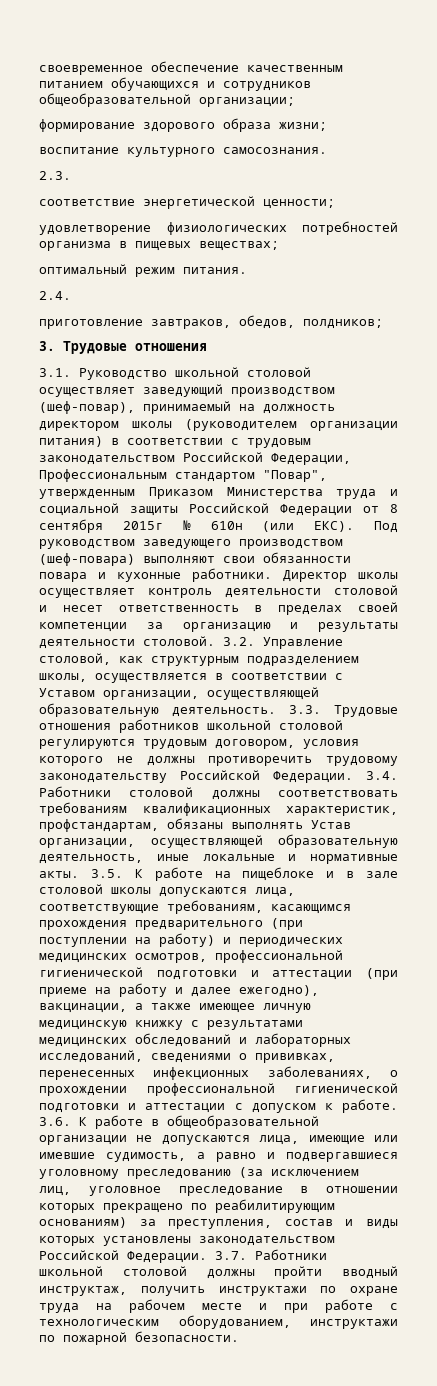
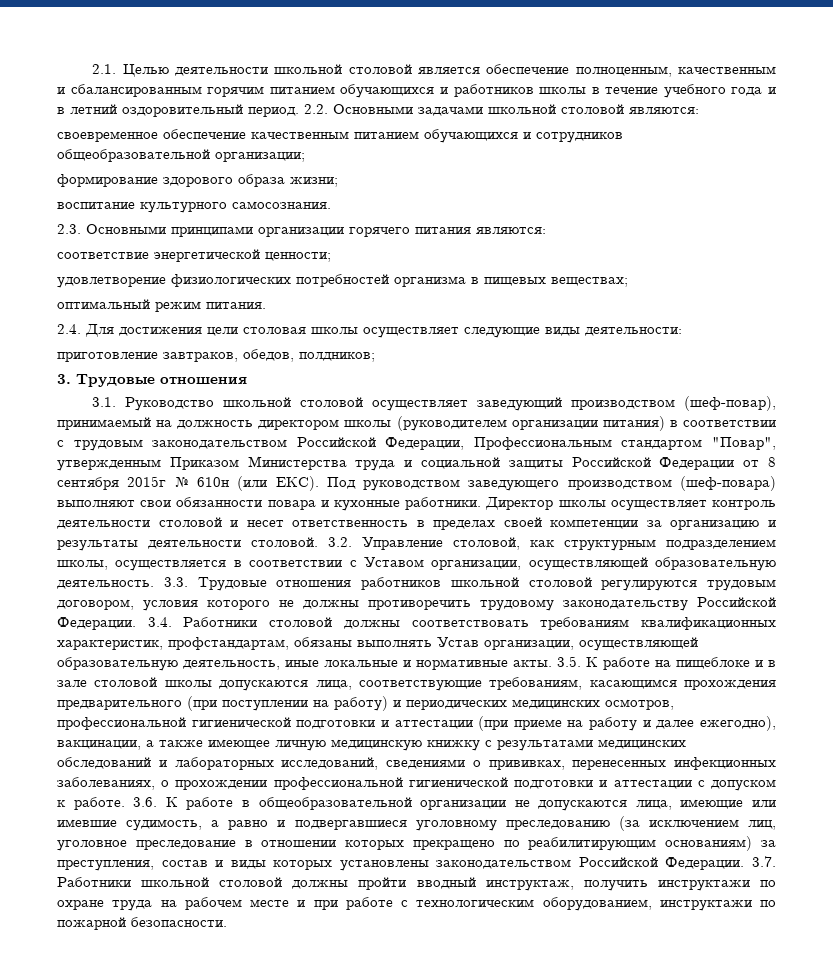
+ 2.1. Целью деятельности школьной столовой является обеспечение полноценным, качественным и сбалансированным горячим питанием обучающихся и работников школы в течение учебного года и в летний оздоровительный период. 2.2. Основными задачами школьной столовой являются:
- 2.3.
+ 2.3. Основными принципами организации горячего питания являются:
- 2.4.
+ 2.4. Для достижения цели столовая школы осуществляет следующие виды деятельности:

